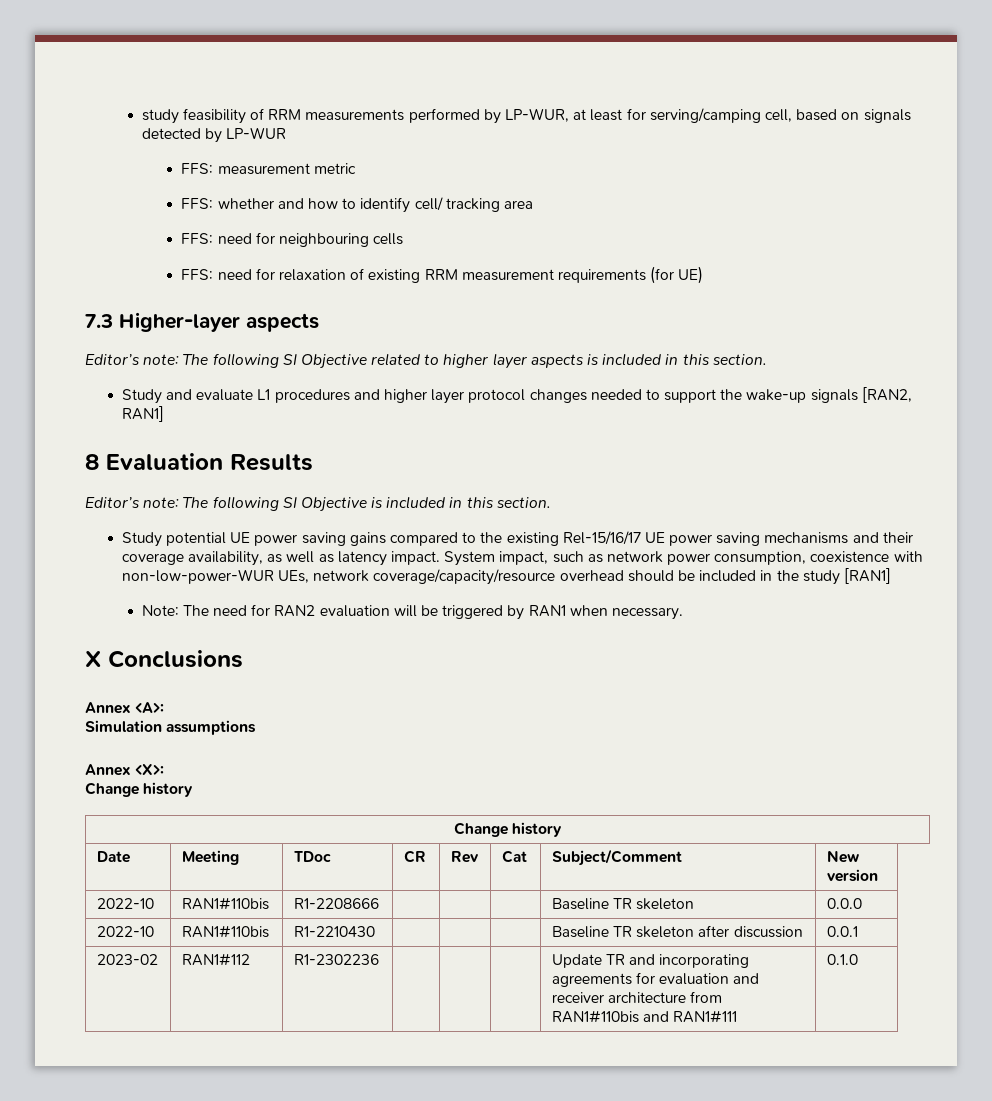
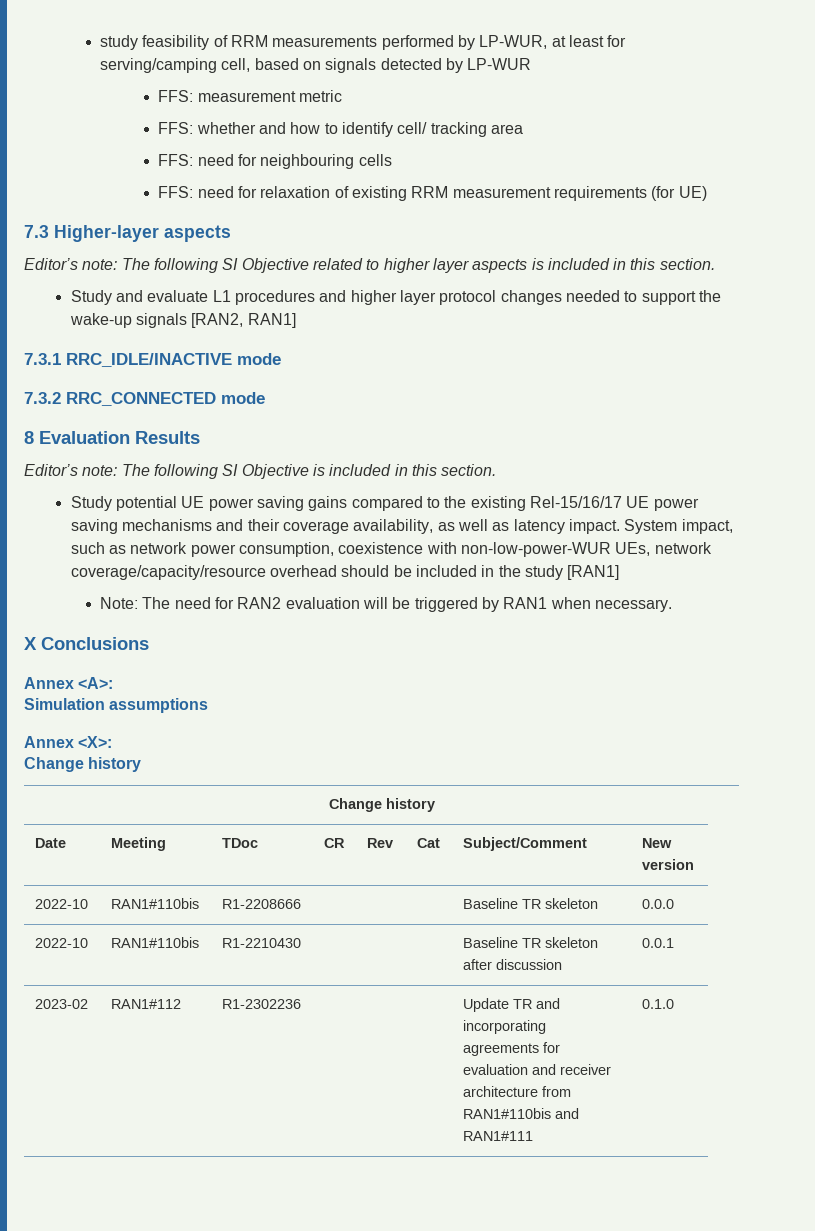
+ 7.3.1 RRC_IDLE/INACTIVE mode
+ 7.3.2 RRC_CONNECTED mode

